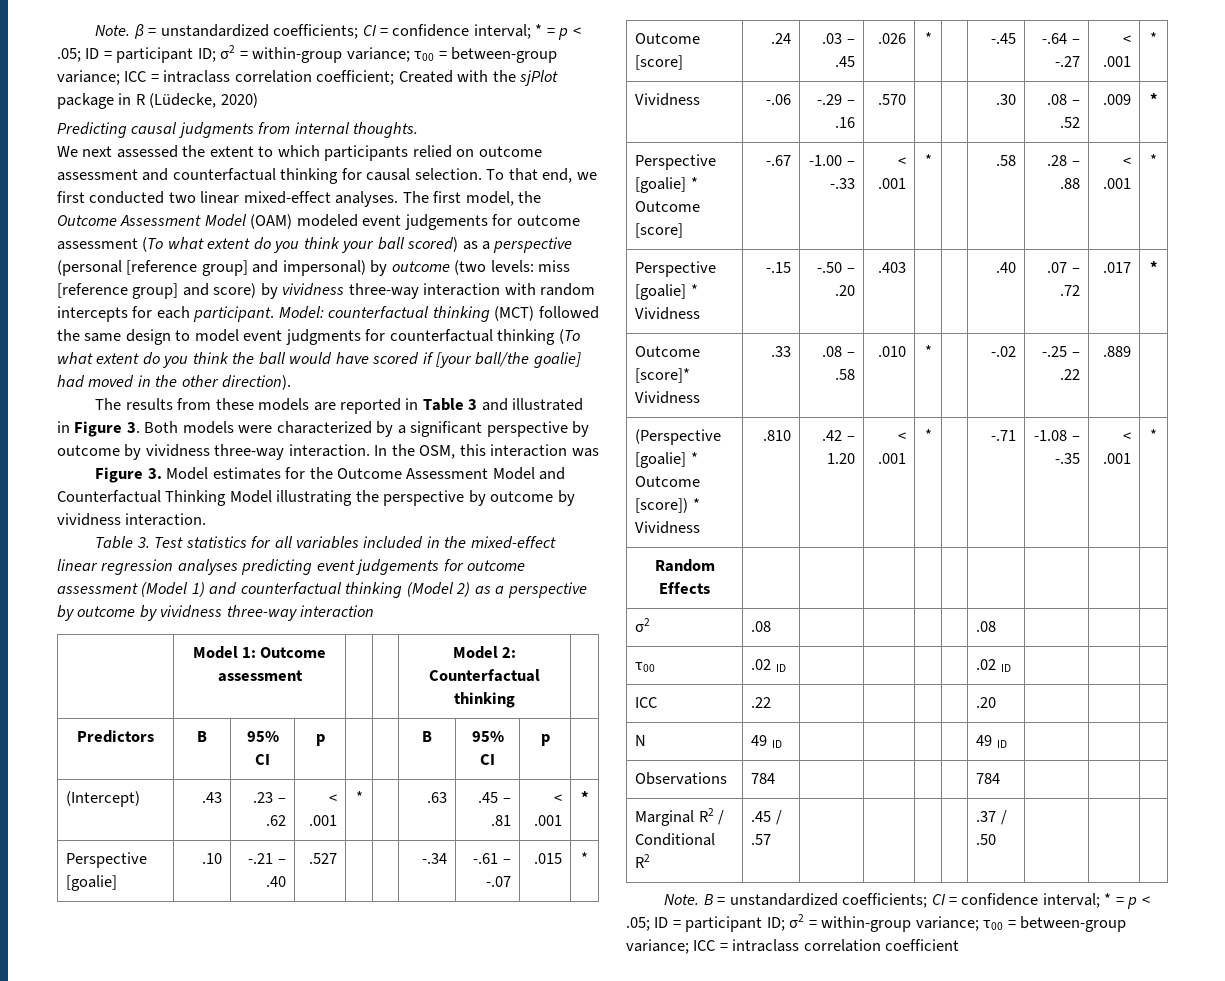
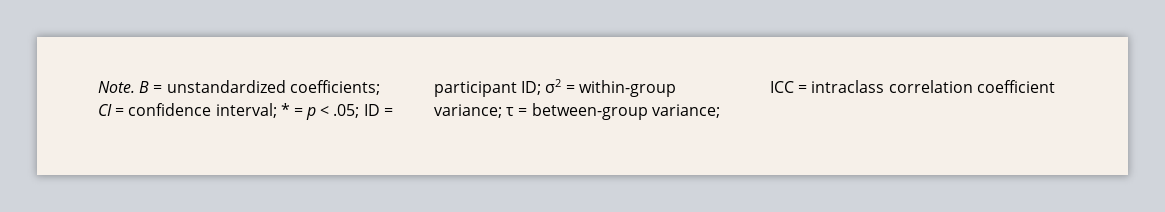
- Note. β = unstandardized coefficients; CI = confidence interval; * = p < .05; ID = participant ID; σ2 = within-group variance; τ00 = between-group variance; ICC = intraclass correlation coefficient; Created with the sjPlot package in R (Lüdecke, 2020)
- Predicting causal judgments from internal thoughts.
- We next assessed the extent to which participants relied on outcome assessment and counterfactual thinking for causal selection. To that end, we first conducted two linear mixed-effect analyses. The first model, the Outcome Assessment Model (OAM) modeled event judgements for outcome assessment (To what extent do you think your ball scored) as a perspective (personal [reference group] and impersonal) by outcome (two levels: miss [reference group] and score) by vividness three-way interaction with random intercepts for each participant. Model: counterfactual thinking (MCT) followed the same design to model event judgments for counterfactual thinking (To what extent do you think the ball would have scored if [your ball/the goalie] had moved in the other direction).
- The results from these models are reported in Table 3 and illustrated in Figure 3. Both models were characterized by a significant perspective by outcome by vividness three-way interaction. In the OSM, this interaction was
- Figure 3. Model estimates for the Outcome Assessment Model and Counterfactual Thinking Model illustrating the perspective by outcome by vividness interaction.
- Table 3. Test statistics for all variables included in the mixed-effect linear regression analyses predicting event judgements for outcome assessment (Model 1) and counterfactual thinking (Model 2) as a perspective by outcome by vividness three-way interaction
- | Model 1: Outcome assessment | | | Model 2: Counterfactual thinking |
- Predictors | B | 95% CI | p | | | B | 95% CI | p |
- (Intercept) | .43 | .23 – .62 | < .001 | * | | .63 | .45 – .81 | < .001 | *
- Perspective [goalie] | .10 | -.21 – .40 | .527 | | | -.34 | -.61 – -.07 | .015 | *
- Outcome [score] | .24 | .03 – .45 | .026 | * | | -.45 | -.64 – -.27 | < .001 | *
- Vividness | -.06 | -.29 – .16 | .570 | | | .30 | .08 – .52 | .009 | *
- Perspective [goalie] * Outcome [score] | -.67 | -1.00 – -.33 | < .001 | * | | .58 | .28 – .88 | < .001 | *
- Perspective [goalie] * Vividness | -.15 | -.50 – .20 | .403 | | | .40 | .07 – .72 | .017 | *
- Outcome [score]* Vividness | .33 | .08 – .58 | .010 | * | | -.02 | -.25 – .22 | .889 |
- (Perspective [goalie] * Outcome [score]) * Vividness | .810 | .42 – 1.20 | < .001 | * | | -.71 | -1.08 – -.35 | < .001 | *
- Random Effects | | | | | | | | |
- σ2 | .08 | | | | | .08 | | |
- τ00 | .02 ID | | | | | .02 ID | | |
- ICC | .22 | | | | | .20 | | |
- N | 49 ID | | | | | 49 ID | | |
- Observations | 784 | | | | | 784 | | |
- Marginal R2 / Conditional R2 | .45 / .57 | | | | | .37 / .50 | | |
- B = unstandardized coefficients; CI = confidence interval; * = p < .05; ID = participant ID; σ2 = within-group variance; τ00 = between-group variance; ICC = intraclass correlation coefficient
+ B = unstandardized coefficients; CI = confidence interval; * = p < .05; ID = participant ID; σ2 = within-group variance; τ = between-group variance; ICC = intraclass correlation coefficient

